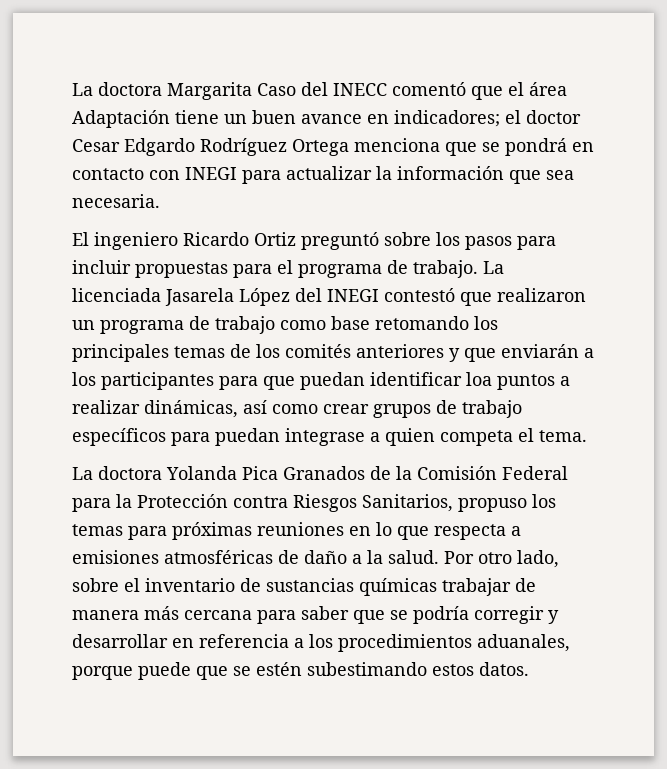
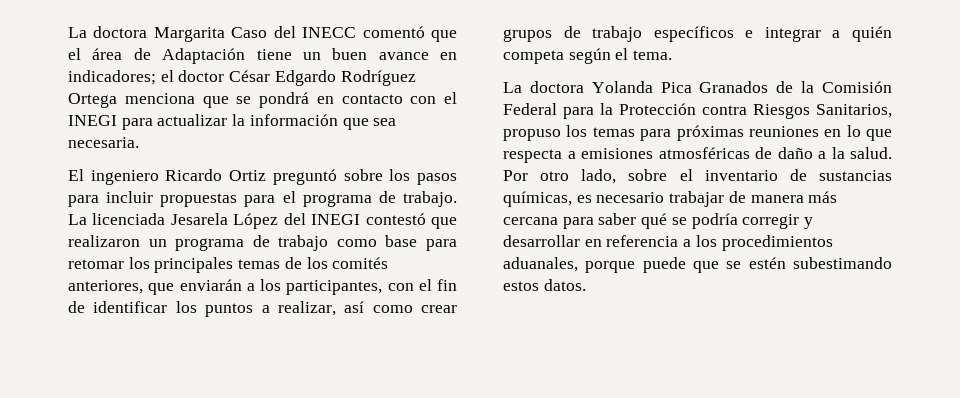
- La doctora Margarita Caso del INECC comentó que el área Adaptación tiene un buen avance en indicadores; el doctor Cesar Edgardo Rodríguez Ortega menciona que se pondrá en contacto con INEGI para actualizar la información que sea necesaria.
+ La doctora Margarita Caso del INECC comentó que el área de Adaptación tiene un buen avance en indicadores; el doctor César Edgardo Rodríguez Ortega menciona que se pondrá en contacto con el INEGI para actualizar la información que sea necesaria.
- La licenciada Jasarela López del INEGI contestó que realizaron un programa de trabajo como base retomando los principales temas de los comités anteriores y que enviarán a los participantes para que puedan identificar loa puntos a realizar dinámicas, así como crear grupos de trabajo específicos para puedan integrase a quien competa el tema.
+ La licenciada Jesarela López del INEGI contestó que realizaron un programa de trabajo como base para retomar los principales temas de los comités anteriores, que enviarán a los participantes, con el fin de identificar los puntos a realizar, así como crear grupos de trabajo específicos e integrar a quién competa según el tema.
- Por otro lado, sobre el inventario de sustancias químicas trabajar de manera más cercana para saber que se podría corregir y desarrollar en referencia a los procedimientos aduanales, porque puede que se estén subestimando estos datos.
+ Por otro lado, sobre el inventario de sustancias químicas, es necesario trabajar de manera más cercana para saber qué se podría corregir y desarrollar en referencia a los procedimientos aduanales, porque puede que se estén subestimando estos datos.

